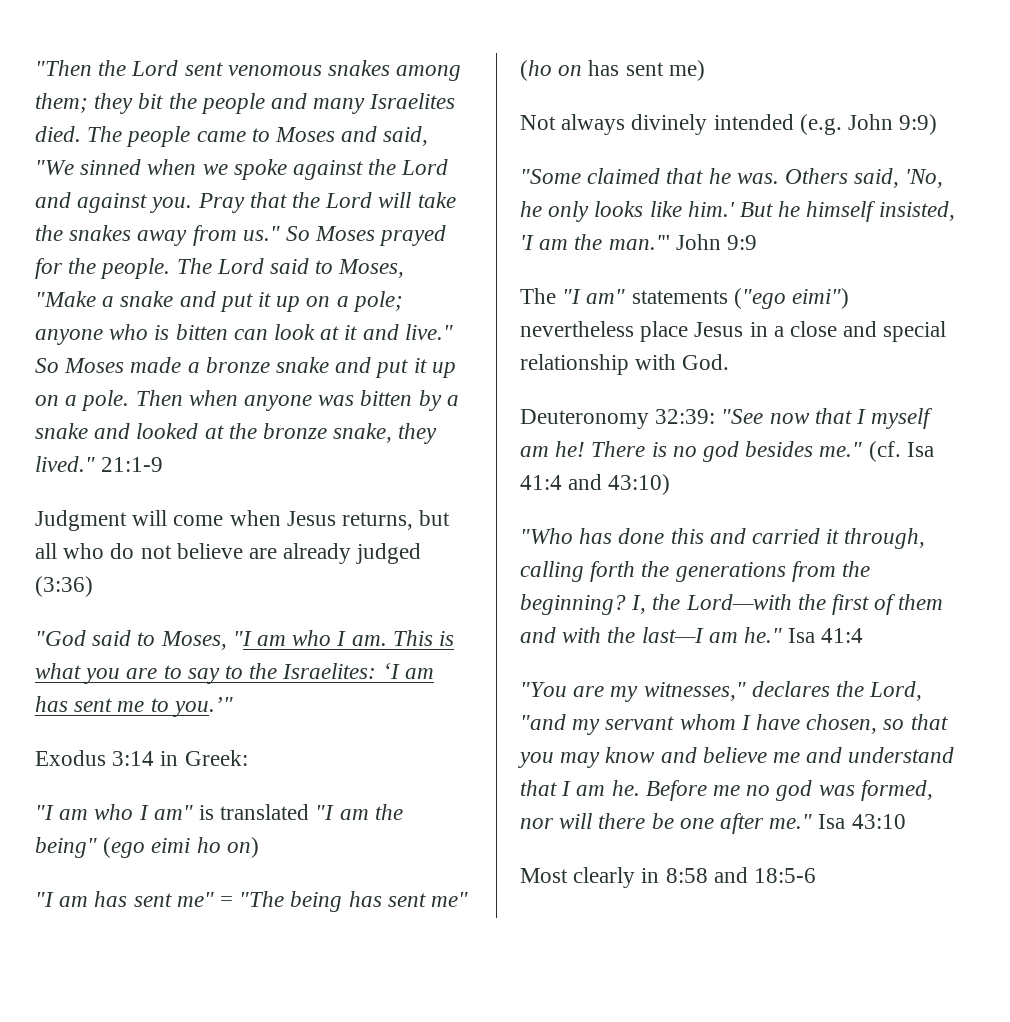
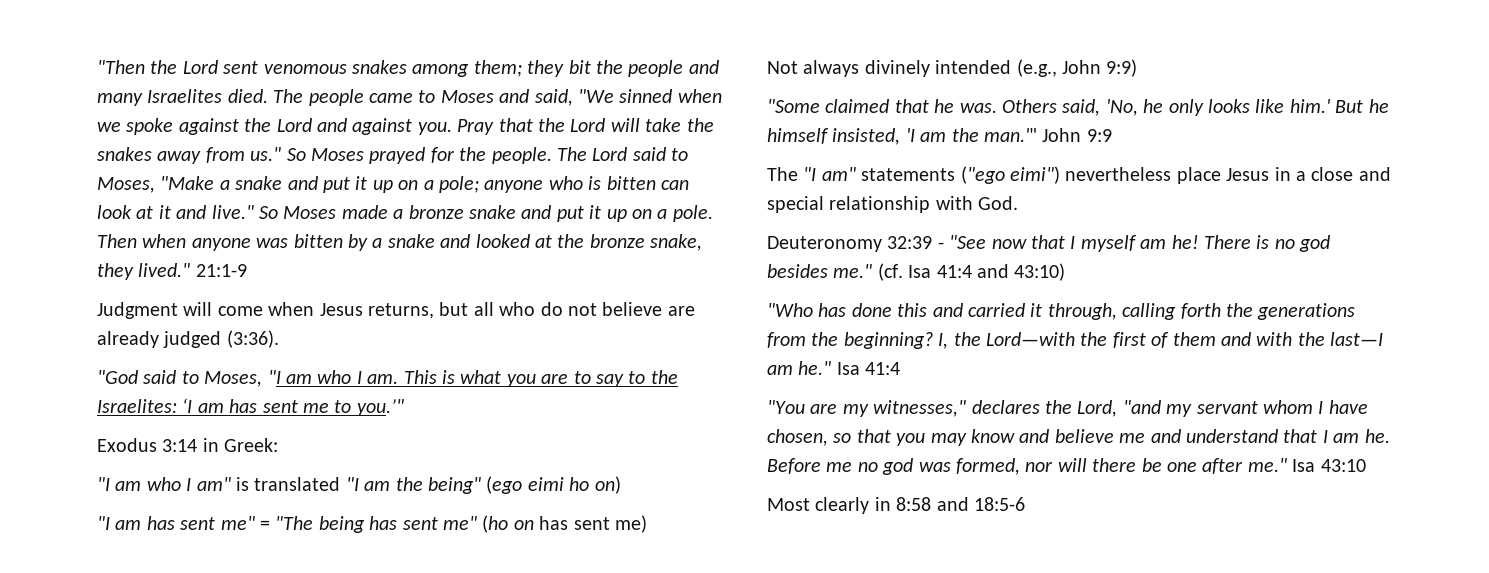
- Judgment will come when Jesus returns, but all who do not believe are already judged (3:36)
+ Judgment will come when Jesus returns, but all who do not believe are already judged (3:36).
- Not always divinely intended (e.g. John 9:9)
+ Not always divinely intended (e.g., John 9:9)
- Deuteronomy 32:39: "See now that I myself am he!
+ Deuteronomy 32:39 - "See now that I myself am he!

